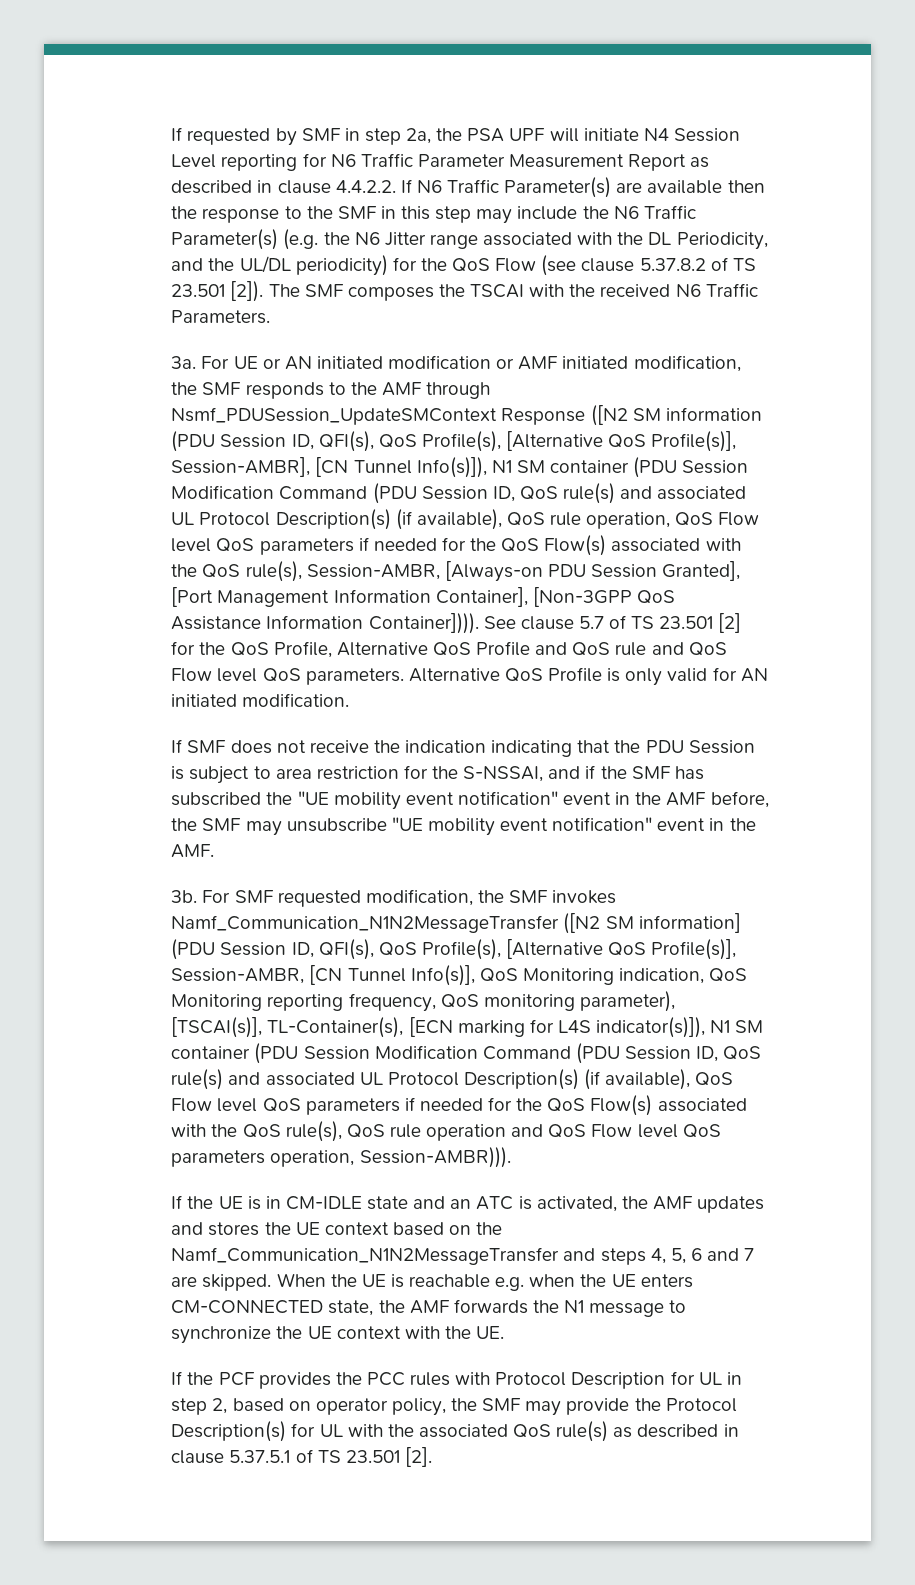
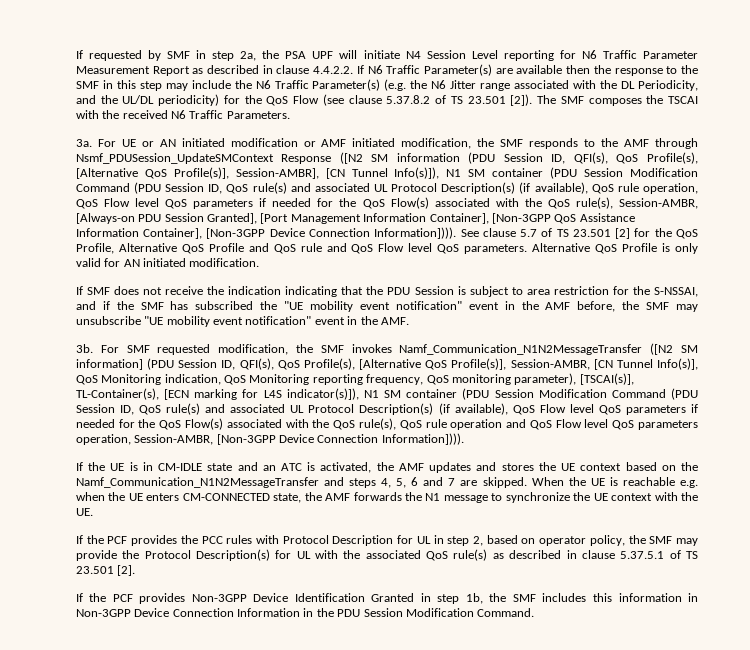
- For UE or AN initiated modification or AMF initiated modification, the SMF responds to the AMF through Nsmf_PDUSession_UpdateSMContext Response ([N2 SM information (PDU Session ID, QFI(s), QoS Profile(s), [Alternative QoS Profile(s)], Session-AMBR], [CN Tunnel Info(s)]), N1 SM container (PDU Session Modification Command (PDU Session ID, QoS rule(s) and associated UL Protocol Description(s) (if available), QoS rule operation, QoS Flow level QoS parameters if needed for the QoS Flow(s) associated with the QoS rule(s), Session-AMBR, [Always-on PDU Session Granted], [Port Management Information Container], [Non-3GPP QoS Assistance Information Container]))).
+ For UE or AN initiated modification or AMF initiated modification, the SMF responds to the AMF through Nsmf_PDUSession_UpdateSMContext Response ([N2 SM information (PDU Session ID, QFI(s), QoS Profile(s), [Alternative QoS Profile(s)], Session-AMBR], [CN Tunnel Info(s)]), N1 SM container (PDU Session Modification Command (PDU Session ID, QoS rule(s) and associated UL Protocol Description(s) (if available), QoS rule operation, QoS Flow level QoS parameters if needed for the QoS Flow(s) associated with the QoS rule(s), Session-AMBR, [Always-on PDU Session Granted], [Port Management Information Container], [Non-3GPP QoS Assistance Information Container], [Non-3GPP Device Connection Information]))).
- For SMF requested modification, the SMF invokes Namf_Communication_N1N2MessageTransfer ([N2 SM information] (PDU Session ID, QFI(s), QoS Profile(s), [Alternative QoS Profile(s)], Session-AMBR, [CN Tunnel Info(s)], QoS Monitoring indication, QoS Monitoring reporting frequency, QoS monitoring parameter), [TSCAI(s)], TL-Container(s), [ECN marking for L4S indicator(s)]), N1 SM container (PDU Session Modification Command (PDU Session ID, QoS rule(s) and associated UL Protocol Description(s) (if available), QoS Flow level QoS parameters if needed for the QoS Flow(s) associated with the QoS rule(s), QoS rule operation and QoS Flow level QoS parameters operation, Session-AMBR))).
+ For SMF requested modification, the SMF invokes Namf_Communication_N1N2MessageTransfer ([N2 SM information] (PDU Session ID, QFI(s), QoS Profile(s), [Alternative QoS Profile(s)], Session-AMBR, [CN Tunnel Info(s)], QoS Monitoring indication, QoS Monitoring reporting frequency, QoS monitoring parameter), [TSCAI(s)], TL-Container(s), [ECN marking for L4S indicator(s)]), N1 SM container (PDU Session Modification Command (PDU Session ID, QoS rule(s) and associated UL Protocol Description(s) (if available), QoS Flow level QoS parameters if needed for the QoS Flow(s) associated with the QoS rule(s), QoS rule operation and QoS Flow level QoS parameters operation, Session-AMBR, [Non-3GPP Device Connection Information]))).
+ If the PCF provides Non-3GPP Device Identification Granted in step 1b, the SMF includes this information in Non-3GPP Device Connection Information in the PDU Session Modification Command.

